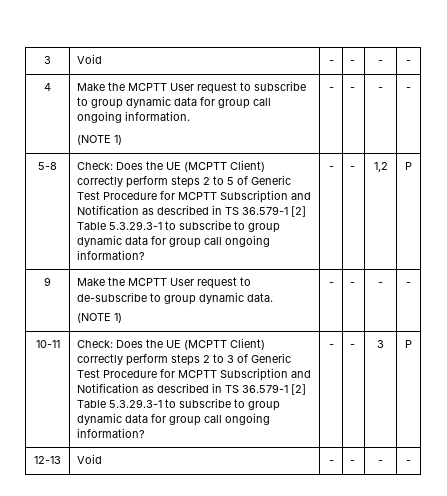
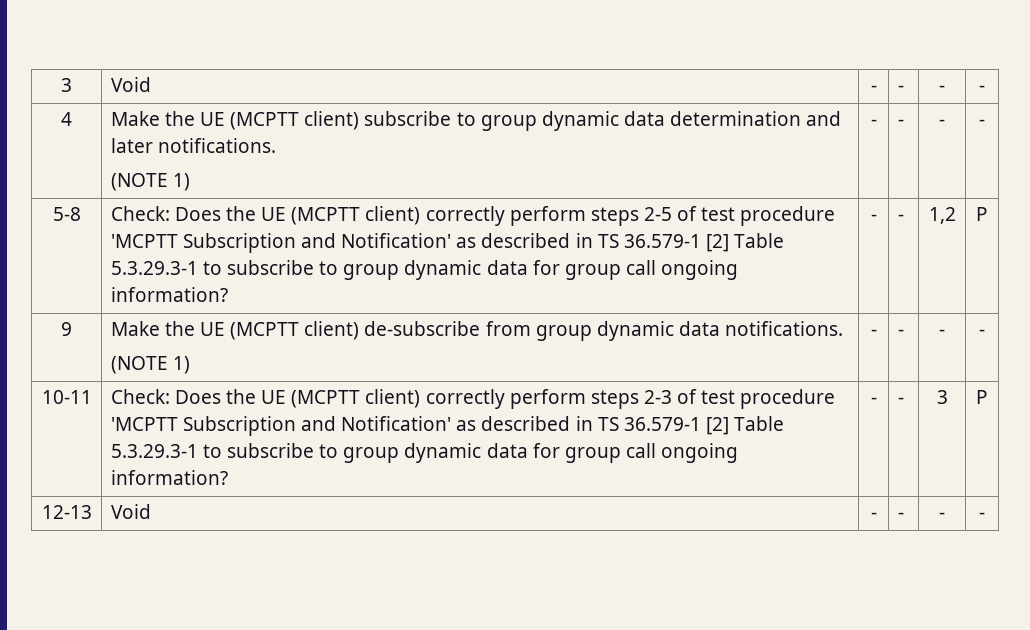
- 4 | Make the MCPTT User request to subscribe to group dynamic data for group call ongoing information.
+ 4 | Make the UE (MCPTT client) subscribe to group dynamic data determination and later notifications.
- Check: Does the UE (MCPTT Client) correctly perform steps 2 to 5 of Generic Test Procedure for MCPTT Subscription and Notification as described in TS 36.579-1 [2] Table 5.3.29.3-1 to subscribe to group dynamic data for group call ongoing information?
+ Check: Does the UE (MCPTT client) correctly perform steps 2-5 of test procedure 'MCPTT Subscription and Notification' as described in TS 36.579-1 [2] Table 5.3.29.3-1 to subscribe to group dynamic data for group call ongoing information?
- 9 | Make the MCPTT User request to de-subscribe to group dynamic data.
+ 9 | Make the UE (MCPTT client) de-subscribe from group dynamic data notifications.
- Check: Does the UE (MCPTT Client) correctly perform steps 2 to 3 of Generic Test Procedure for MCPTT Subscription and Notification as described in TS 36.579-1 [2] Table 5.3.29.3-1 to subscribe to group dynamic data for group call ongoing information?
+ Check: Does the UE (MCPTT client) correctly perform steps 2-3 of test procedure 'MCPTT Subscription and Notification' as described in TS 36.579-1 [2] Table 5.3.29.3-1 to subscribe to group dynamic data for group call ongoing information?

